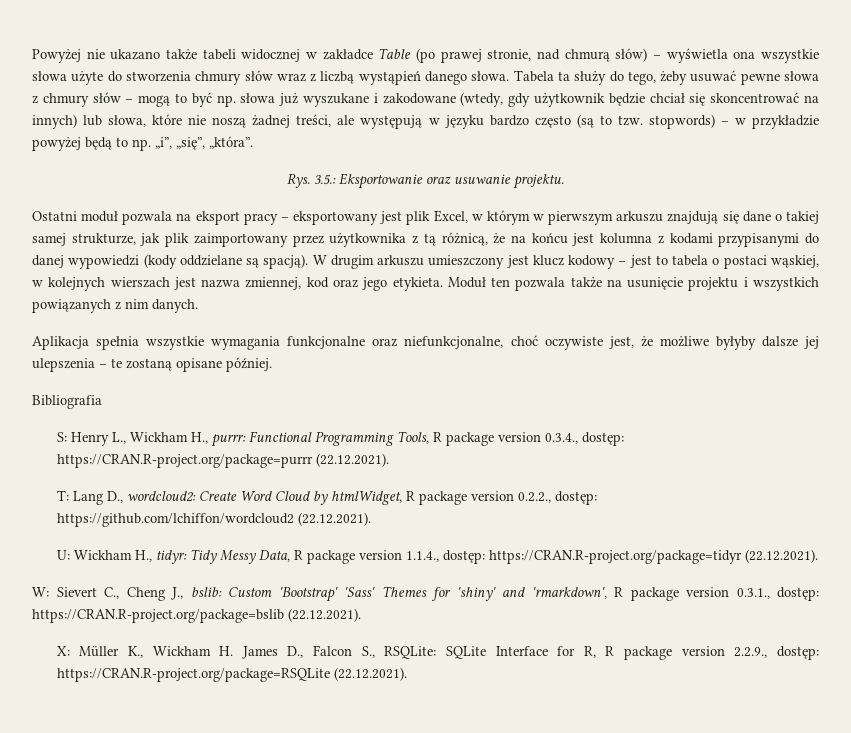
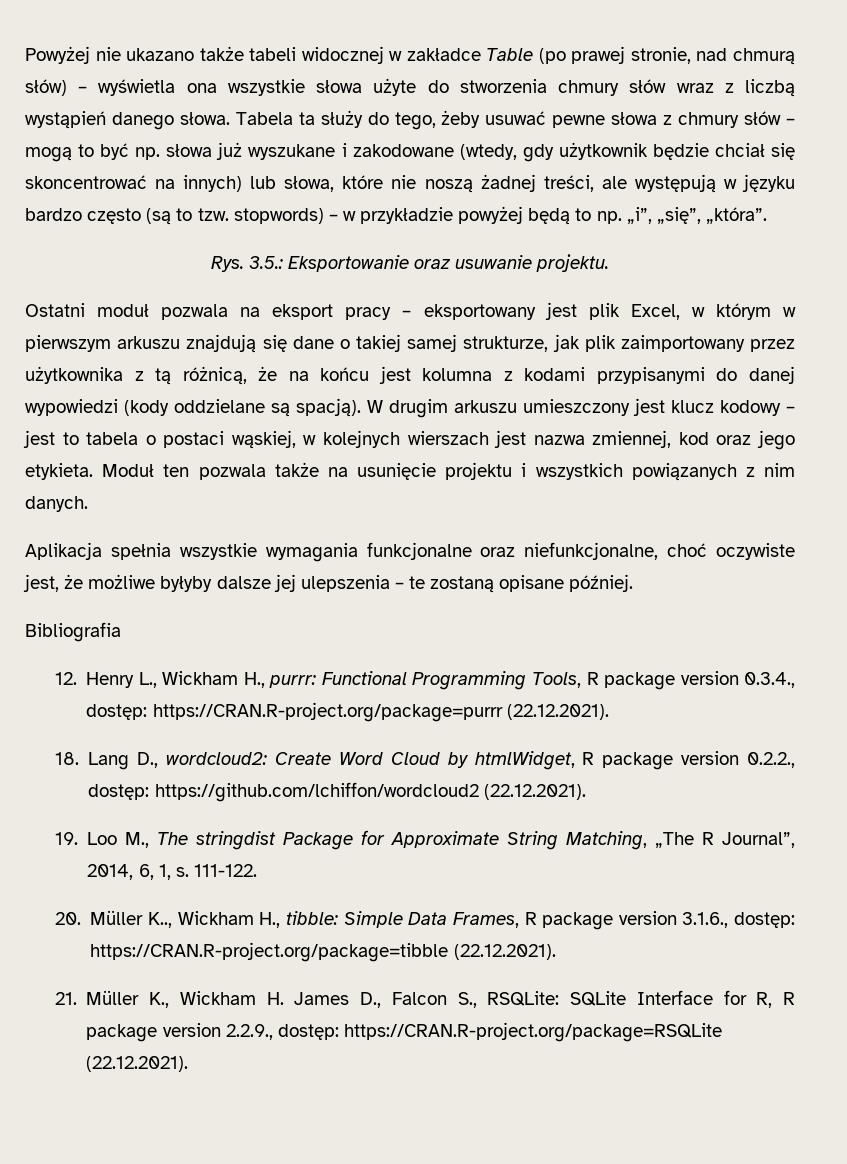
- S: Henry L., Wickham H., purrr: Functional Programming Tools, R package version 0.3.4., dostęp: https://CRAN.R-project.org/package=purrr (22.12.2021).
+ 12. Henry L., Wickham H., purrr: Functional Programming Tools, R package version 0.3.4., dostęp: https://CRAN.R-project.org/package=purrr (22.12.2021).
- T: Lang D., wordcloud2: Create Word Cloud by htmlWidget, R package version 0.2.2., dostęp: https://github.com/lchiffon/wordcloud2 (22.12.2021).
+ 18. Lang D., wordcloud2: Create Word Cloud by htmlWidget, R package version 0.2.2., dostęp: https://github.com/lchiffon/wordcloud2 (22.12.2021).
- U: Wickham H., tidyr: Tidy Messy Data, R package version 1.1.4., dostęp: https://CRAN.R-project.org/package=tidyr (22.12.2021).
- W: Sievert C., Cheng J., bslib: Custom 'Bootstrap' 'Sass' Themes for 'shiny' and 'rmarkdown', R package version 0.3.1., dostęp: https://CRAN.R-project.org/package=bslib (22.12.2021).
- X: Müller K., Wickham H. James D., Falcon S., RSQLite: SQLite Interface for R, R package version 2.2.9., dostęp: https://CRAN.R-project.org/package=RSQLite (22.12.2021).
+ 19. Loo M., The stringdist Package for Approximate String Matching, „The R Journal”, 2014, 6, 1, s. 111-122.
+ 20. Müller K.., Wickham H., tibble: Simple Data Frames, R package version 3.1.6., dostęp: https://CRAN.R-project.org/package=tibble (22.12.2021).
+ 21. Müller K., Wickham H. James D., Falcon S., RSQLite: SQLite Interface for R, R package version 2.2.9., dostęp: https://CRAN.R-project.org/package=RSQLite (22.12.2021).

